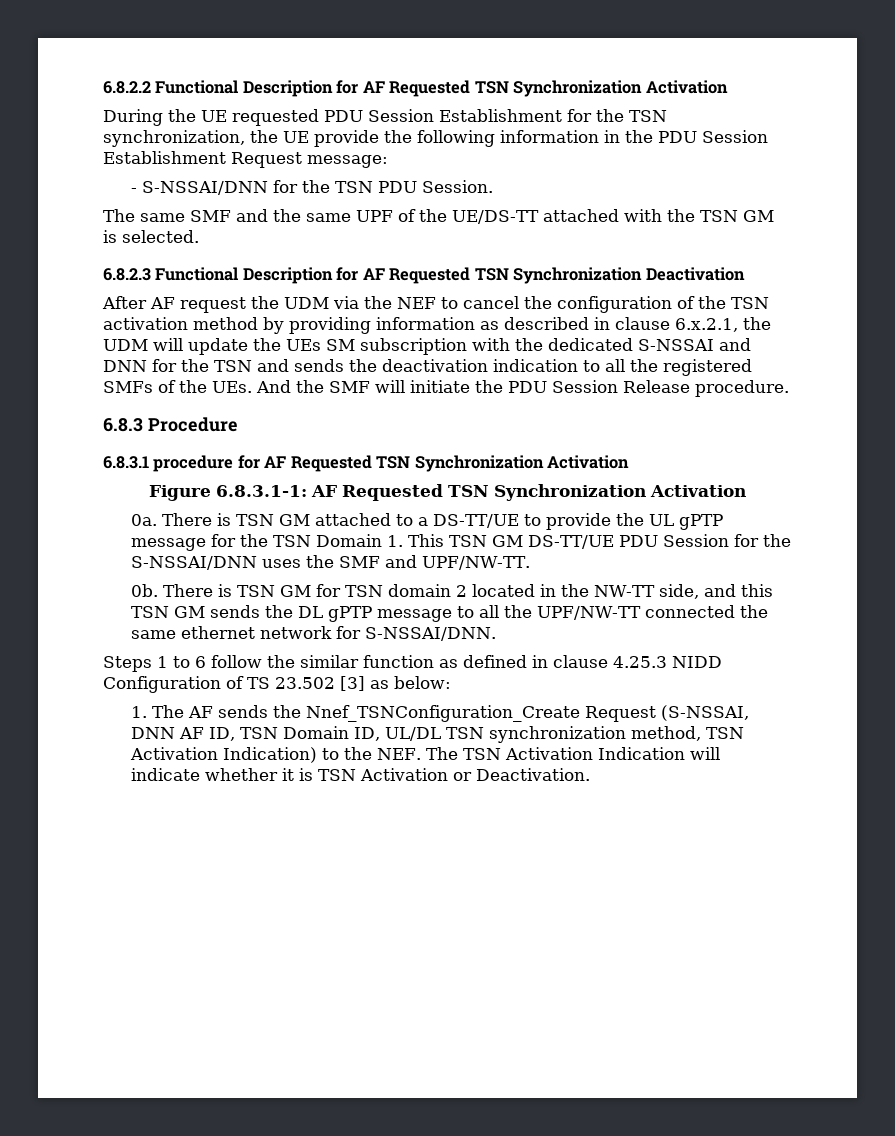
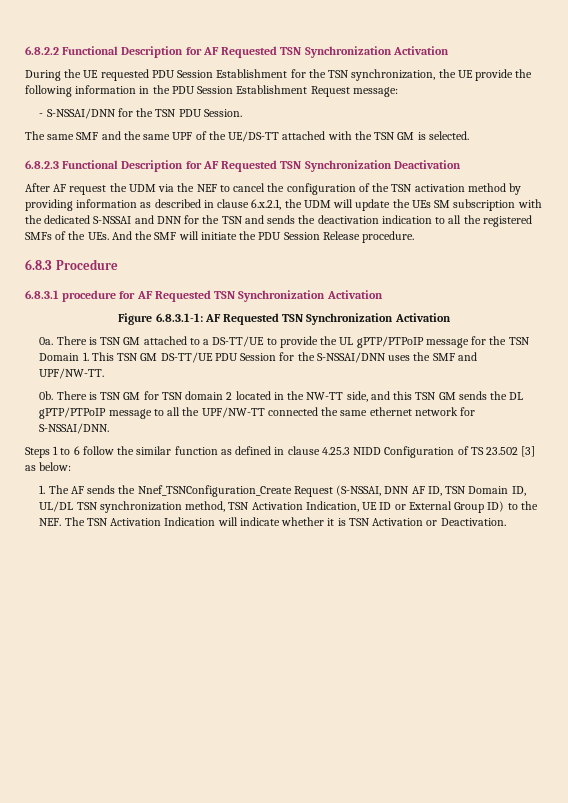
- There is TSN GM attached to a DS-TT/UE to provide the UL gPTP message for the TSN Domain 1. This TSN GM DS-TT/UE PDU Session for the S-NSSAI/DNN uses the SMF and UPF/NW-TT.
+ There is TSN GM attached to a DS-TT/UE to provide the UL gPTP/PTPoIP message for the TSN Domain 1. This TSN GM DS-TT/UE PDU Session for the S-NSSAI/DNN uses the SMF and UPF/NW-TT.
- There is TSN GM for TSN domain 2 located in the NW-TT side, and this TSN GM sends the DL gPTP message to all the UPF/NW-TT connected the same ethernet network for S-NSSAI/DNN.
+ There is TSN GM for TSN domain 2 located in the NW-TT side, and this TSN GM sends the DL gPTP/PTPoIP message to all the UPF/NW-TT connected the same ethernet network for S-NSSAI/DNN.
- 1. The AF sends the Nnef_TSNConfiguration_Create Request (S-NSSAI, DNN AF ID, TSN Domain ID, UL/DL TSN synchronization method, TSN Activation Indication) to the NEF. The TSN Activation Indication will indicate whether it is TSN Activation or Deactivation.
+ 1. The AF sends the Nnef_TSNConfiguration_Create Request (S-NSSAI, DNN AF ID, TSN Domain ID, UL/DL TSN synchronization method, TSN Activation Indication, UE ID or External Group ID) to the NEF. The TSN Activation Indication will indicate whether it is TSN Activation or Deactivation.

